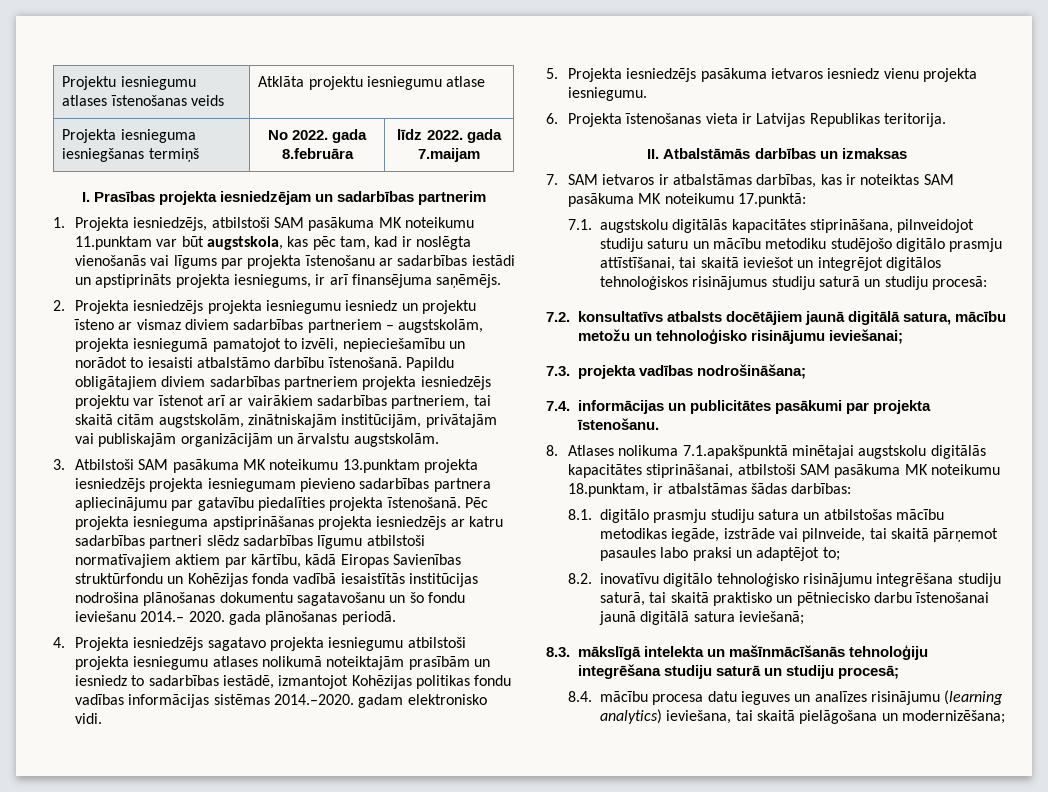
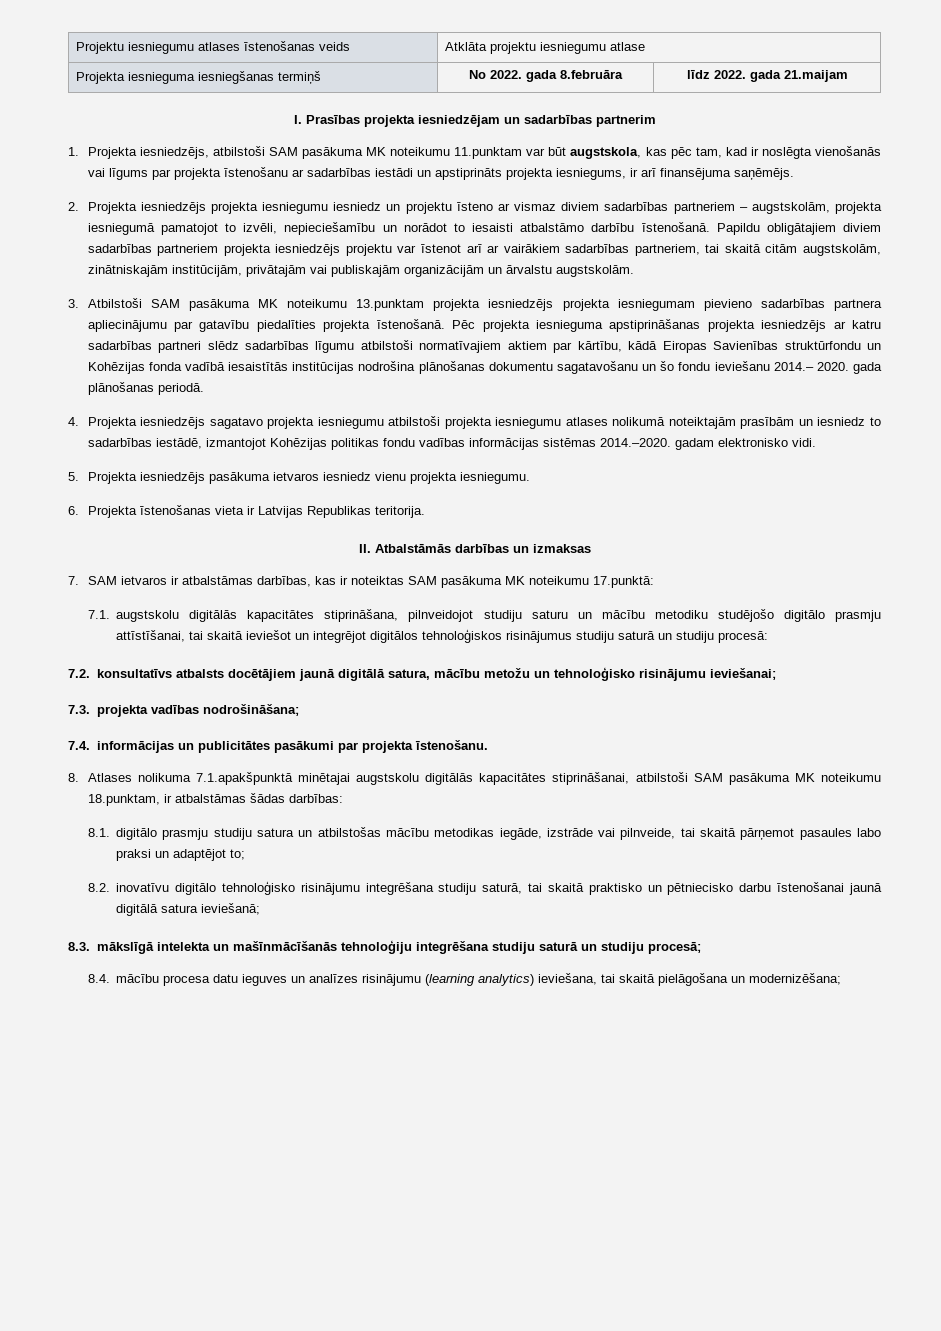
- Projekta iesnieguma iesniegšanas termiņš | No 2022. gada 8.februāra | līdz 2022. gada 7.maijam
+ Projekta iesnieguma iesniegšanas termiņš | No 2022. gada 8.februāra | līdz 2022. gada 21.maijam

